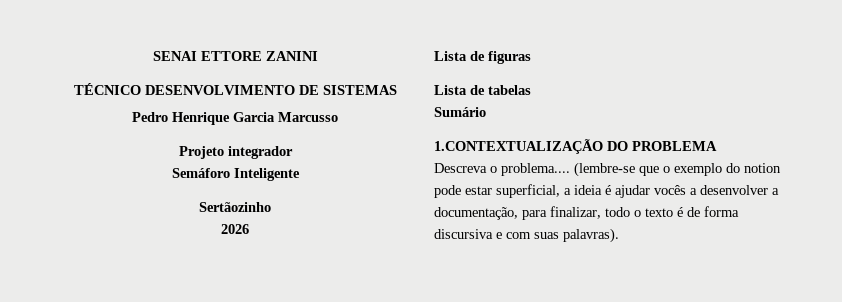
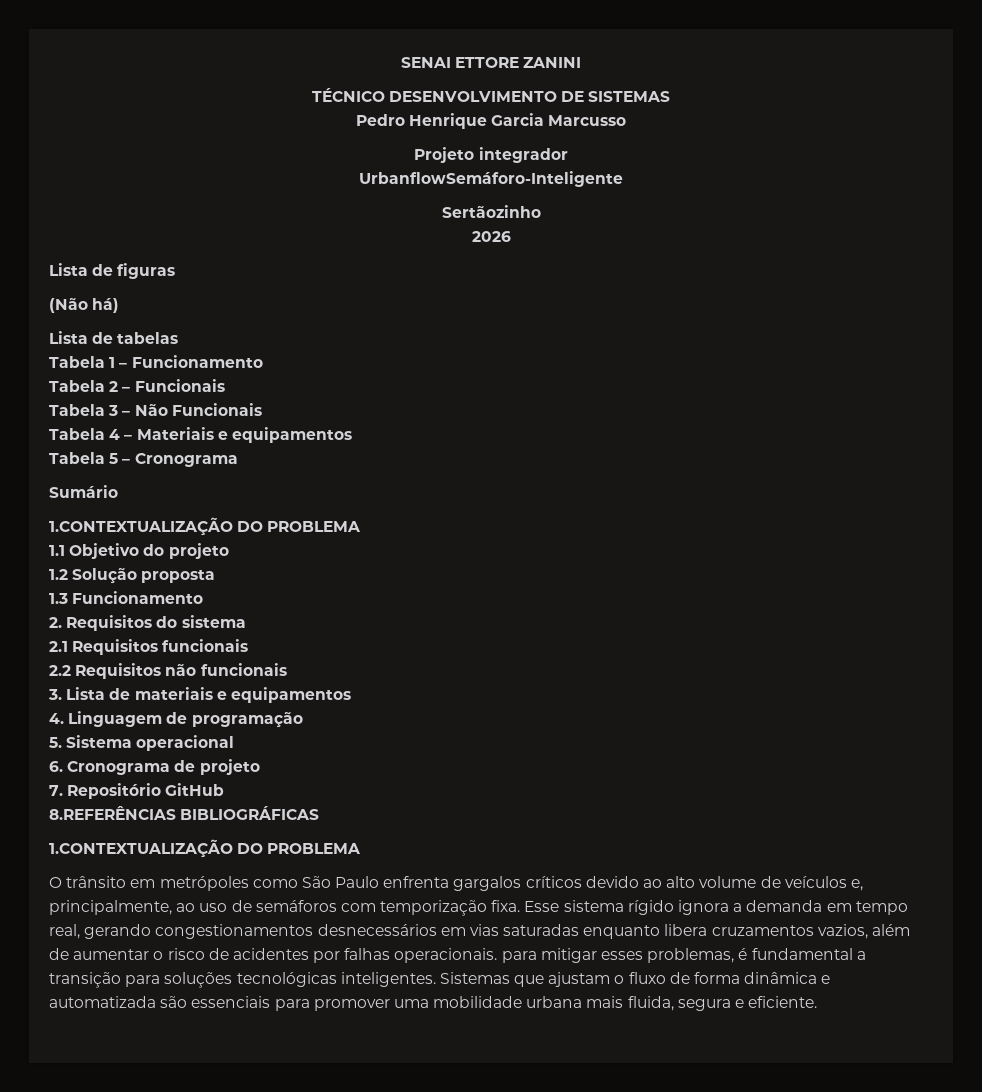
- Semáforo Inteligente
+ UrbanflowSemáforo-Inteligente
+ (Não há)
+ Tabela 1 – Funcionamento
+ Tabela 2 – Funcionais
+ Tabela 3 – Não Funcionais
+ Tabela 4 – Materiais e equipamentos
+ Tabela 5 – Cronograma
  Sumário
  1.CONTEXTUALIZAÇÃO DO PROBLEMA
- Descreva o problema.... (lembre-se que o exemplo do notion pode estar superficial, a ideia é ajudar vocês a desenvolver a documentação, para finalizar, todo o texto é de forma discursiva e com suas palavras).
+ 1.1 Objetivo do projeto
+ 1.2 Solução proposta
+ 1.3 Funcionamento
+ 2. Requisitos do sistema
+ 2.1 Requisitos funcionais
+ 2.2 Requisitos não funcionais
+ 3. Lista de materiais e equipamentos
+ 4. Linguagem de programação
+ 5. Sistema operacional
+ 6. Cronograma de projeto
+ 7. Repositório GitHub
+ 8.REFERÊNCIAS BIBLIOGRÁFICAS
+ 1.CONTEXTUALIZAÇÃO DO PROBLEMA
+ O trânsito em metrópoles como São Paulo enfrenta gargalos críticos devido ao alto volume de veículos e, principalmente, ao uso de semáforos com temporização fixa. Esse sistema rígido ignora a demanda em tempo real, gerando congestionamentos desnecessários em vias saturadas enquanto libera cruzamentos vazios, além de aumentar o risco de acidentes por falhas operacionais. para mitigar esses problemas, é fundamental a transição para soluções tecnológicas inteligentes. Sistemas que ajustam o fluxo de forma dinâmica e automatizada são essenciais para promover uma mobilidade urbana mais fluida, segura e eficiente.

